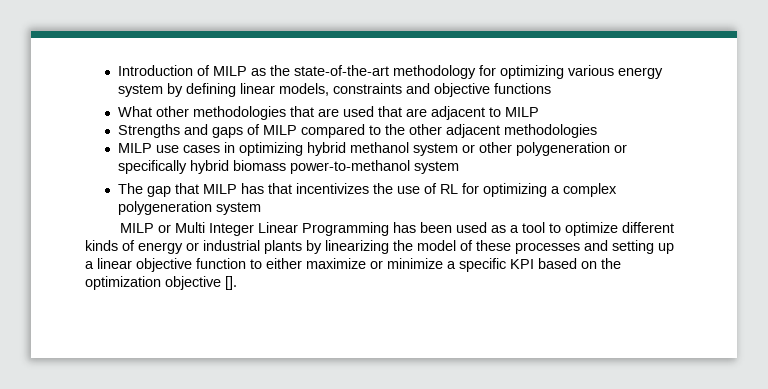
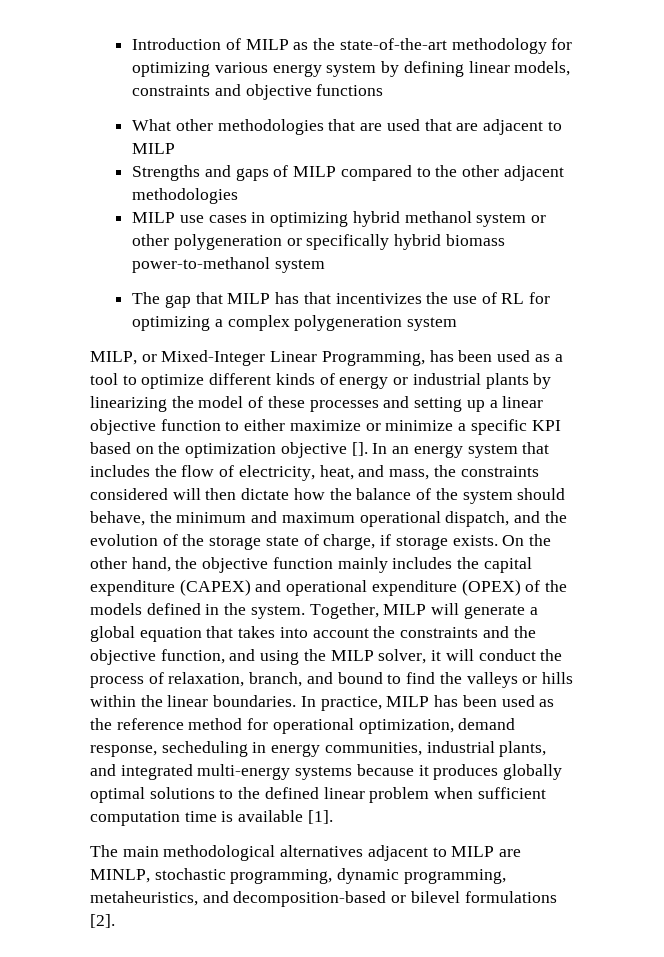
- MILP or Multi Integer Linear Programming has been used as a tool to optimize different kinds of energy or industrial plants by linearizing the model of these processes and setting up a linear objective function to either maximize or minimize a specific KPI based on the optimization objective [].
+ MILP, or Mixed-Integer Linear Programming, has been used as a tool to optimize different kinds of energy or industrial plants by linearizing the model of these processes and setting up a linear objective function to either maximize or minimize a specific KPI based on the optimization objective [].
+ In an energy system that includes the flow of electricity, heat, and mass, the constraints considered will then dictate how the balance of the system should behave, the minimum and maximum operational dispatch, and the evolution of the storage state of charge, if storage exists. On the other hand, the objective function mainly includes the capital expenditure (CAPEX) and operational expenditure (OPEX) of the models defined in the system. Together, MILP will generate a global equation that takes into account the constraints and the objective function, and using the MILP solver, it will conduct the process of relaxation, branch, and bound to find the valleys or hills within the linear boundaries. In practice, MILP has been used as the reference method for operational optimization, demand response, secheduling in energy communities, industrial plants, and integrated multi-energy systems because it produces globally optimal solutions to the defined linear problem when sufficient computation time is available [1].
+ The main methodological alternatives adjacent to MILP are MINLP, stochastic programming, dynamic programming, metaheuristics, and decomposition-based or bilevel formulations [2].

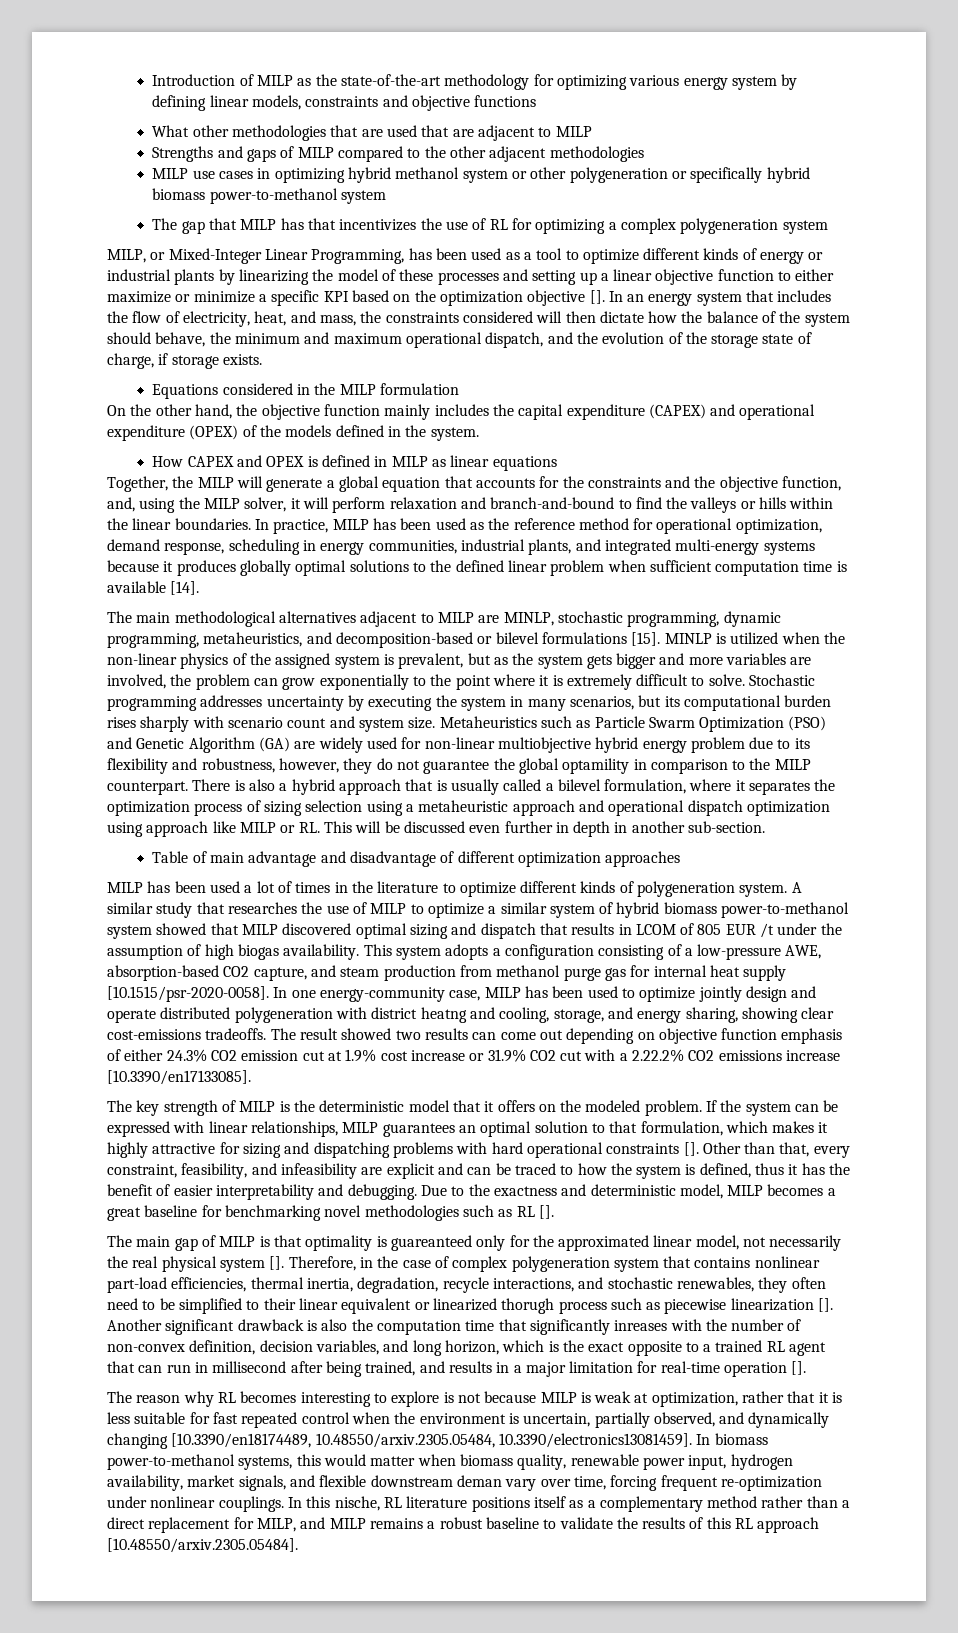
- In an energy system that includes the flow of electricity, heat, and mass, the constraints considered will then dictate how the balance of the system should behave, the minimum and maximum operational dispatch, and the evolution of the storage state of charge, if storage exists. On the other hand, the objective function mainly includes the capital expenditure (CAPEX) and operational expenditure (OPEX) of the models defined in the system. Together, MILP will generate a global equation that takes into account the constraints and the objective function, and using the MILP solver, it will conduct the process of relaxation, branch, and bound to find the valleys or hills within the linear boundaries.
+ In an energy system that includes the flow of electricity, heat, and mass, the constraints considered will then dictate how the balance of the system should behave, the minimum and maximum operational dispatch, and the evolution of the storage state of charge, if storage exists.
+ Equations considered in the MILP formulation
+ On the other hand, the objective function mainly includes the capital expenditure (CAPEX) and operational expenditure (OPEX) of the models defined in the system.
+ How CAPEX and OPEX is defined in MILP as linear equations
+ Together, the MILP will generate a global equation that accounts for the constraints and the objective function, and, using the MILP solver, it will perform relaxation and branch-and-bound to find the valleys or hills within the linear boundaries.
- In practice, MILP has been used as the reference method for operational optimization, demand response, secheduling in energy communities, industrial plants, and integrated multi-energy systems because it produces globally optimal solutions to the defined linear problem when sufficient computation time is available [1].
+ In practice, MILP has been used as the reference method for operational optimization, demand response, scheduling in energy communities, industrial plants, and integrated multi-energy systems because it produces globally optimal solutions to the defined linear problem when sufficient computation time is available [14].
- The main methodological alternatives adjacent to MILP are MINLP, stochastic programming, dynamic programming, metaheuristics, and decomposition-based or bilevel formulations [2].
+ The main methodological alternatives adjacent to MILP are MINLP, stochastic programming, dynamic programming, metaheuristics, and decomposition-based or bilevel formulations [15]. MINLP is utilized when the non-linear physics of the assigned system is prevalent, but as the system gets bigger and more variables are involved, the problem can grow exponentially to the point where it is extremely difficult to solve. Stochastic programming addresses uncertainty by executing the system in many scenarios, but its computational burden rises sharply with scenario count and system size. Metaheuristics such as Particle Swarm Optimization (PSO) and Genetic Algorithm (GA) are widely used for non-linear multiobjective hybrid energy problem due to its flexibility and robustness, however, they do not guarantee the global optamility in comparison to the MILP counterpart. There is also a hybrid approach that is usually called a bilevel formulation, where it separates the optimization process of sizing selection using a metaheuristic approach and operational dispatch optimization using approach like MILP or RL. This will be discussed even further in depth in another sub-section.
+ Table of main advantage and disadvantage of different optimization approaches
+ MILP has been used a lot of times in the literature to optimize different kinds of polygeneration system. A similar study that researches the use of MILP to optimize a similar system of hybrid biomass power-to-methanol system showed that MILP discovered optimal sizing and dispatch that results in LCOM of 805 EUR /t under the assumption of high biogas availability. This system adopts a configuration consisting of a low-pressure AWE, absorption-based CO2 capture, and steam production from methanol purge gas for internal heat supply [10.1515/psr-2020-0058]. In one energy-community case, MILP has been used to optimize jointly design and operate distributed polygeneration with district heatng and cooling, storage, and energy sharing, showing clear cost-emissions tradeoffs. The result showed two results can come out depending on objective function emphasis of either 24.3% CO2 emission cut at 1.9% cost increase or 31.9% CO2 cut with a 2.22.2% CO2 emissions increase [10.3390/en17133085].
+ The key strength of MILP is the deterministic model that it offers on the modeled problem. If the system can be expressed with linear relationships, MILP guarantees an optimal solution to that formulation, which makes it highly attractive for sizing and dispatching problems with hard operational constraints []. Other than that, every constraint, feasibility, and infeasibility are explicit and can be traced to how the system is defined, thus it has the benefit of easier interpretability and debugging. Due to the exactness and deterministic model, MILP becomes a great baseline for benchmarking novel methodologies such as RL [].
+ The main gap of MILP is that optimality is guareanteed only for the approximated linear model, not necessarily the real physical system []. Therefore, in the case of complex polygeneration system that contains nonlinear part-load efficiencies, thermal inertia, degradation, recycle interactions, and stochastic renewables, they often need to be simplified to their linear equivalent or linearized thorugh process such as piecewise linearization []. Another significant drawback is also the computation time that significantly inreases with the number of non-convex definition, decision variables, and long horizon, which is the exact opposite to a trained RL agent that can run in millisecond after being trained, and results in a major limitation for real-time operation [].
+ The reason why RL becomes interesting to explore is not because MILP is weak at optimization, rather that it is less suitable for fast repeated control when the environment is uncertain, partially observed, and dynamically changing [10.3390/en18174489, 10.48550/arxiv.2305.05484, 10.3390/electronics13081459]. In biomass power-to-methanol systems, this would matter when biomass quality, renewable power input, hydrogen availability, market signals, and flexible downstream deman vary over time, forcing frequent re-optimization under nonlinear couplings. In this nische, RL literature positions itself as a complementary method rather than a direct replacement for MILP, and MILP remains a robust baseline to validate the results of this RL approach [10.48550/arxiv.2305.05484].

